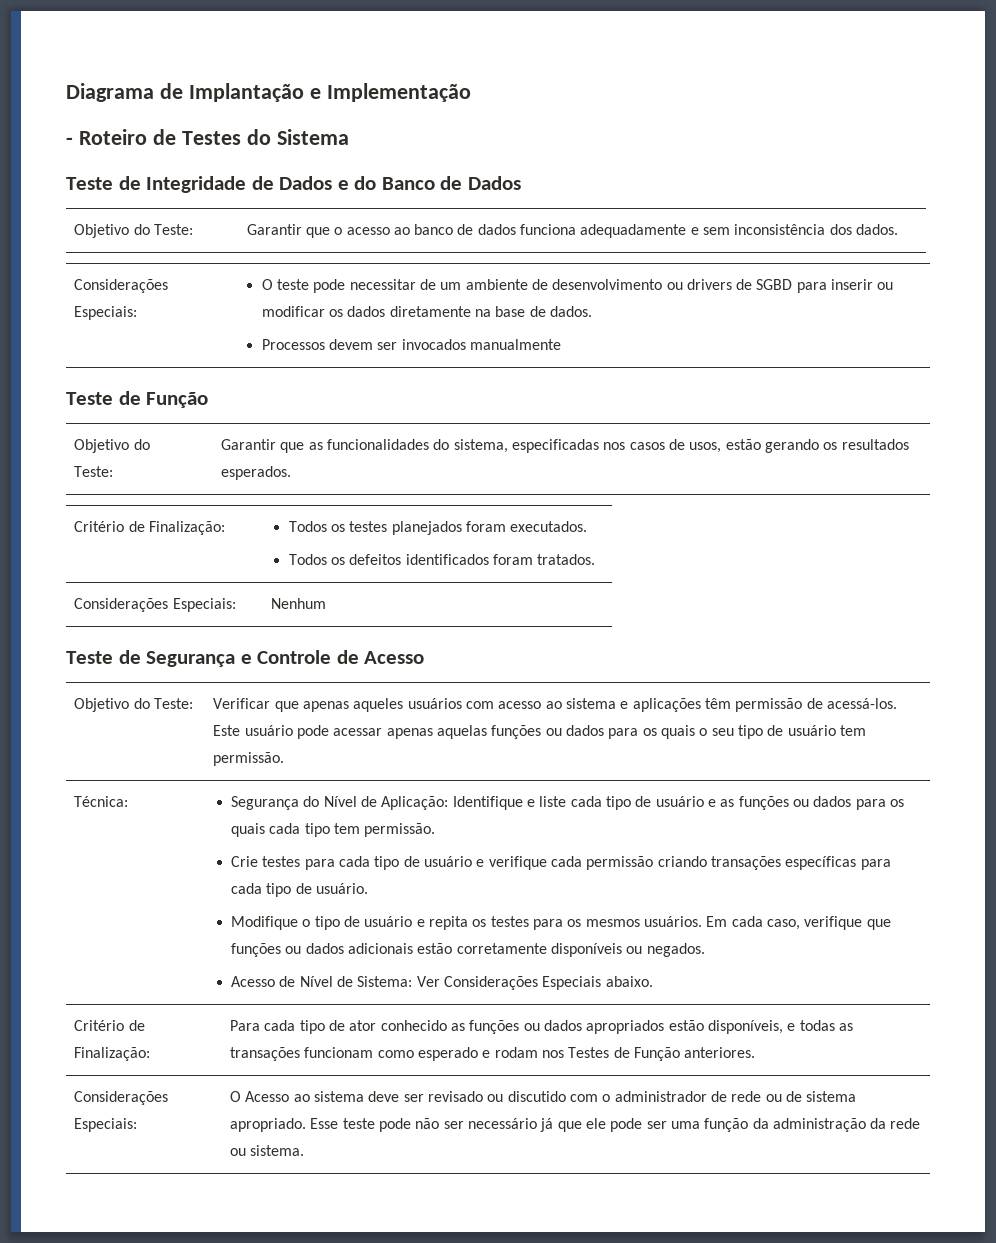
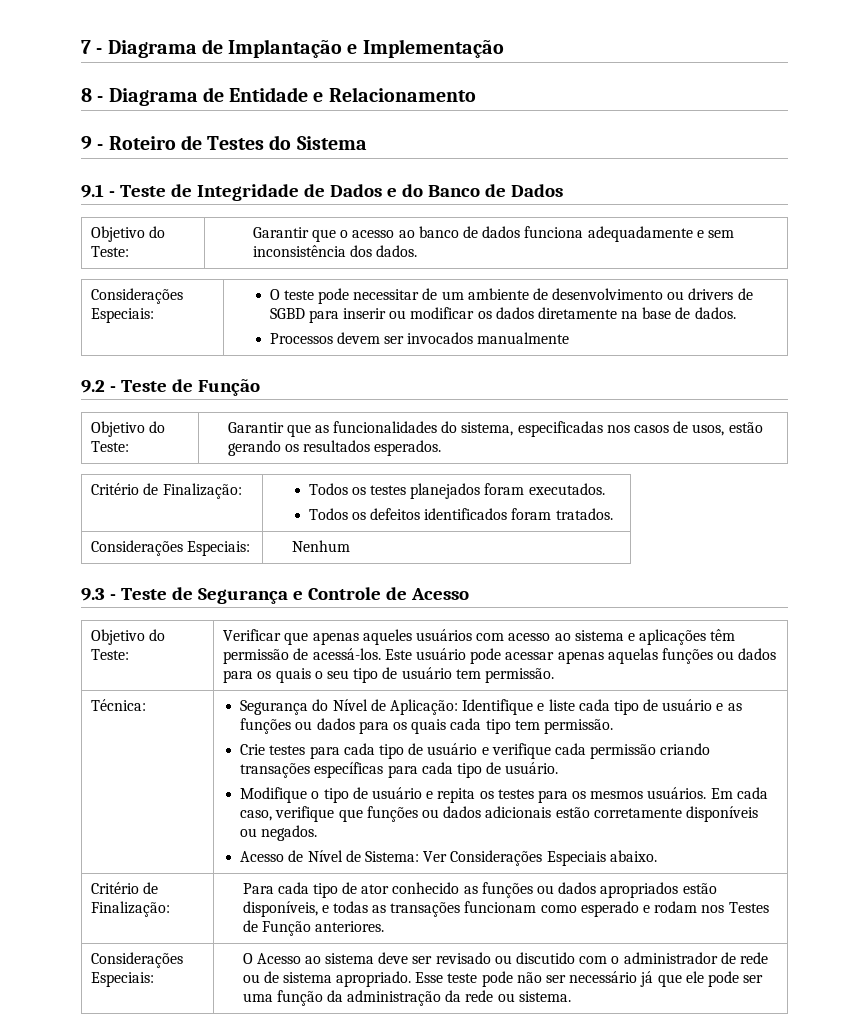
- Diagrama de Implantação e Implementação
+ 7 - Diagrama de Implantação e Implementação
- - Roteiro de Testes do Sistema
+ 8 - Diagrama de Entidade e Relacionamento
+ 9 - Roteiro de Testes do Sistema
- Teste de Integridade de Dados e do Banco de Dados
+ 9.1 - Teste de Integridade de Dados e do Banco de Dados
- Teste de Função
+ 9.2 - Teste de Função
- Teste de Segurança e Controle de Acesso
+ 9.3 - Teste de Segurança e Controle de Acesso

